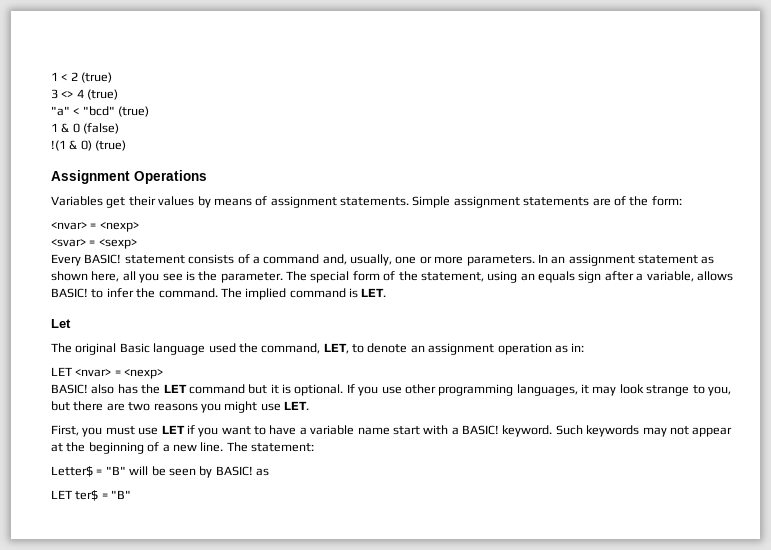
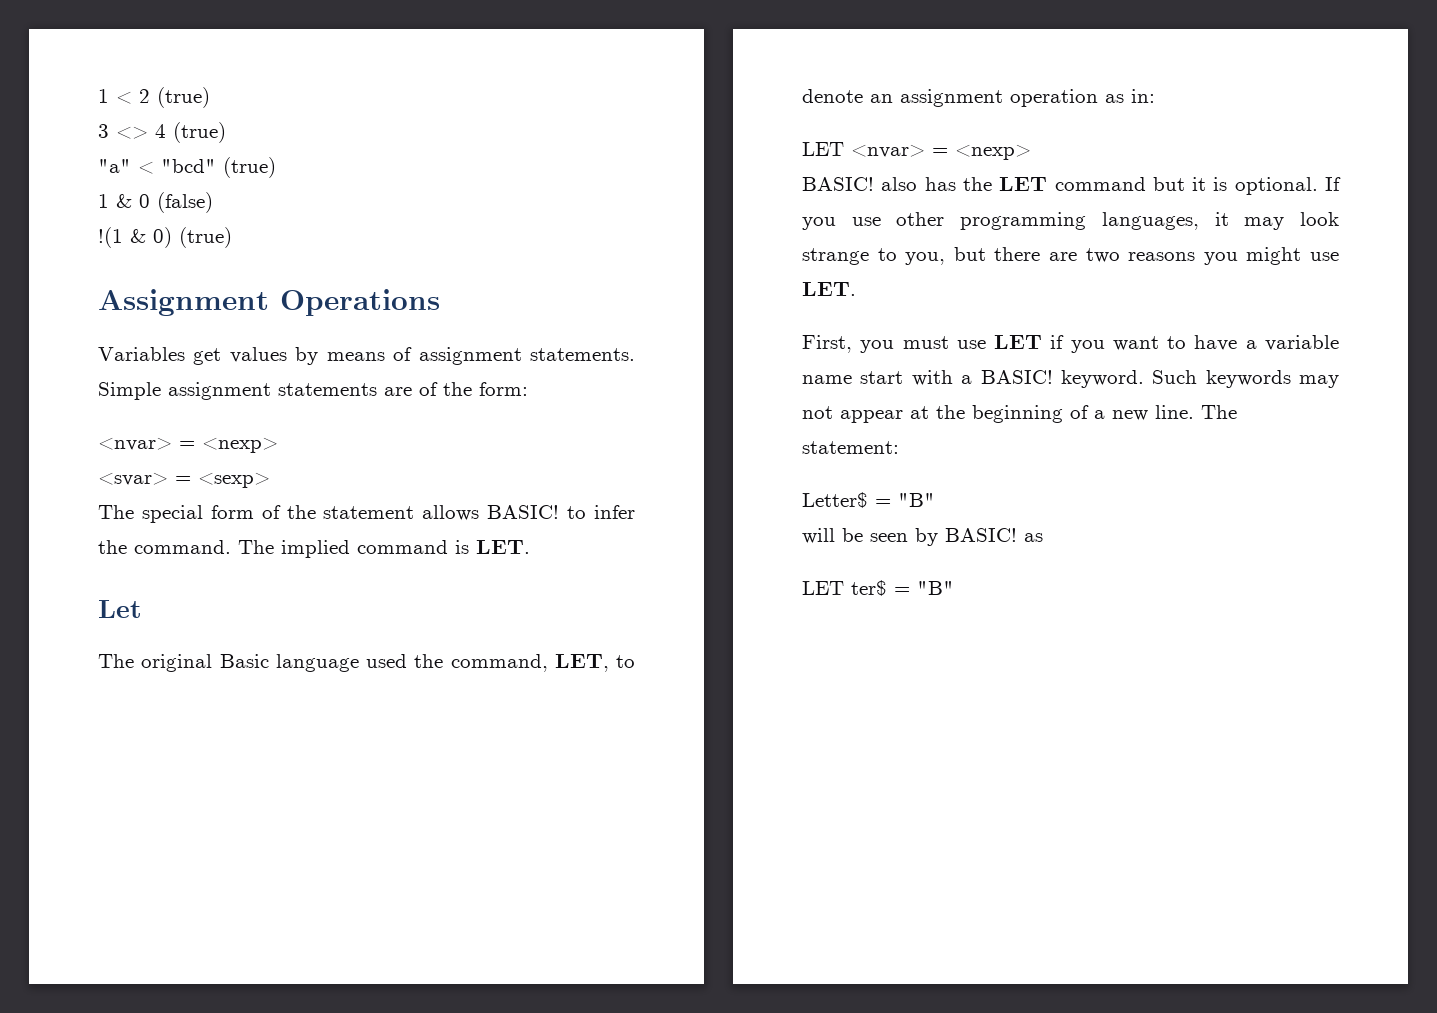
- Variables get their values by means of assignment statements.
+ Variables get values by means of assignment statements.
- Every BASIC! statement consists of a command and, usually, one or more parameters. In an assignment statement as shown here, all you see is the parameter. The special form of the statement, using an equals sign after a variable, allows BASIC! to infer the command.
+ The special form of the statement allows BASIC! to infer the command.
- Letter$ = "B" will be seen by BASIC! as
+ Letter$ = "B"
+ will be seen by BASIC! as

